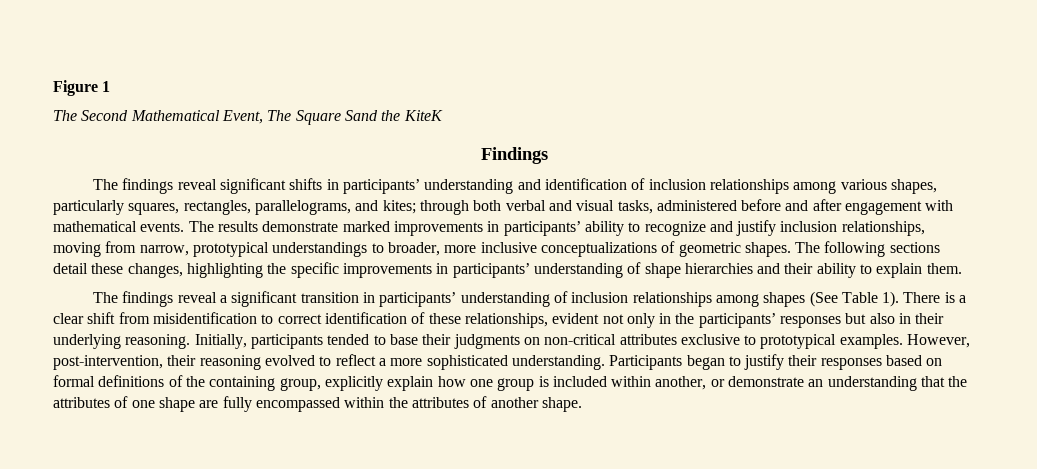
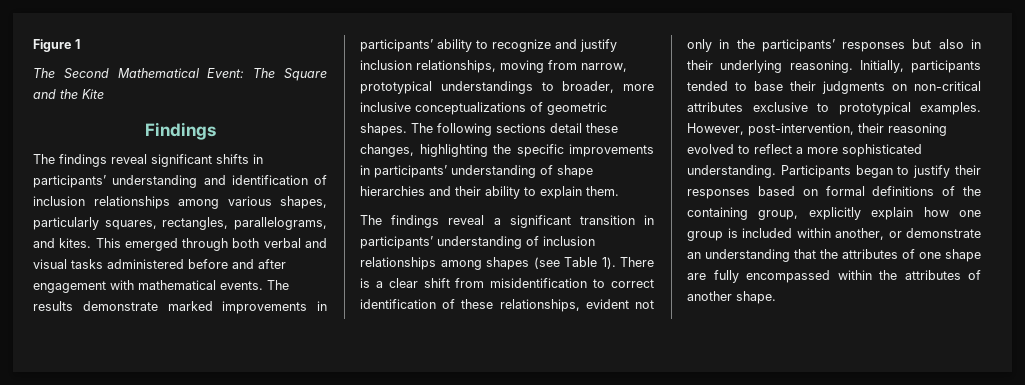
- The Second Mathematical Event, The Square Sand the KiteK
+ The Second Mathematical Event: The Square and the Kite
- The findings reveal significant shifts in participants’ understanding and identification of inclusion relationships among various shapes, particularly squares, rectangles, parallelograms, and kites; through both verbal and visual tasks, administered before and after engagement with mathematical events.
+ The findings reveal significant shifts in participants’ understanding and identification of inclusion relationships among various shapes, particularly squares, rectangles, parallelograms, and kites. This emerged through both verbal and visual tasks administered before and after engagement with mathematical events.
- The findings reveal a significant transition in participants’ understanding of inclusion relationships among shapes (See Table 1).
+ The findings reveal a significant transition in participants’ understanding of inclusion relationships among shapes (see Table 1).

